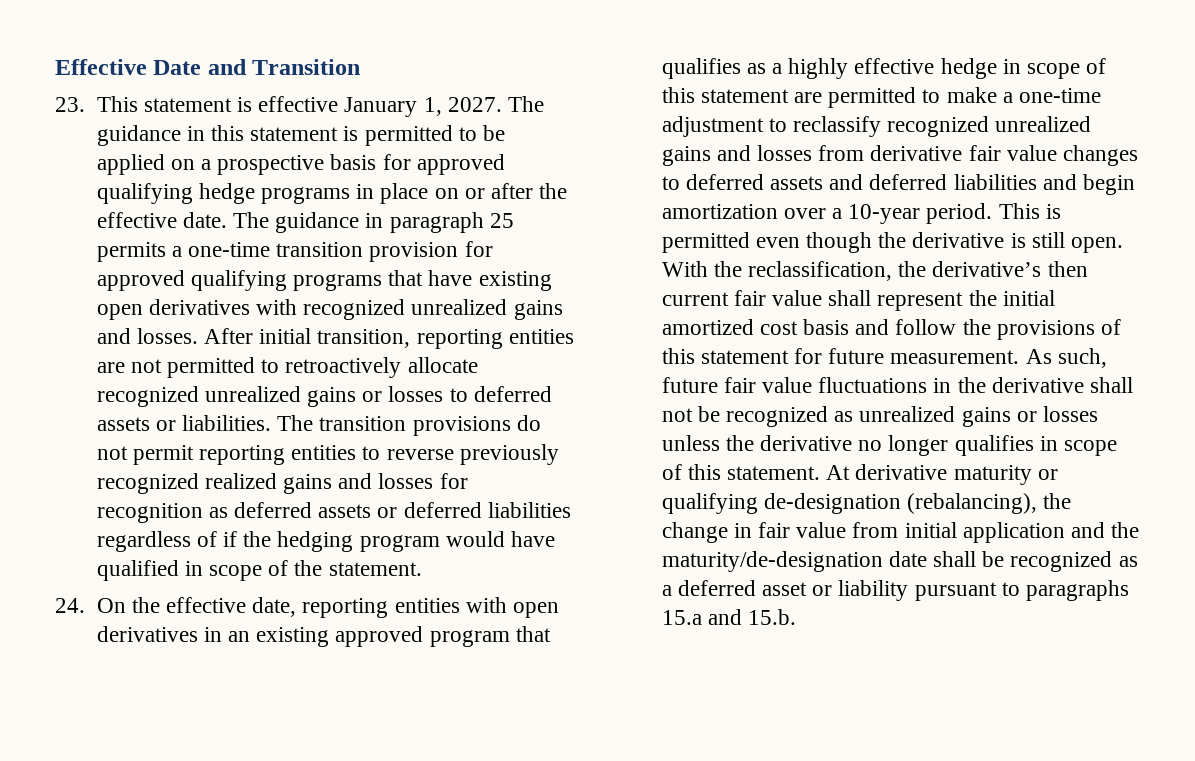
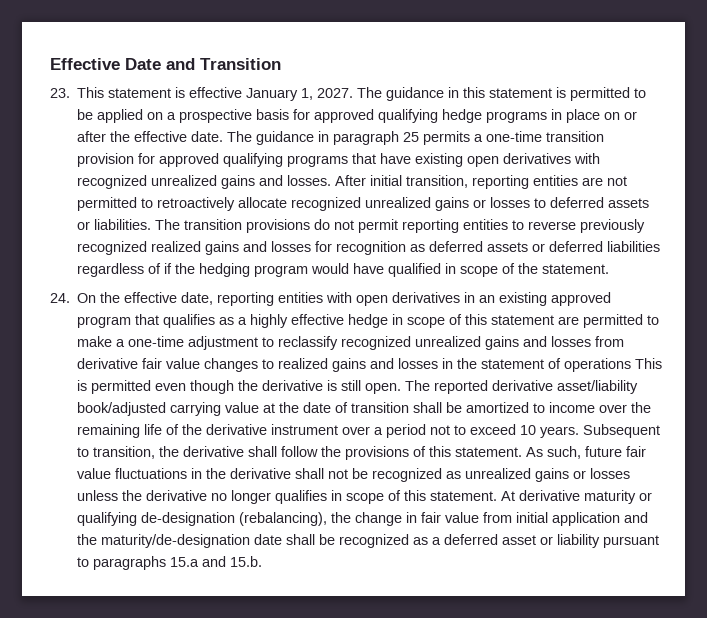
- 24. On the effective date, reporting entities with open derivatives in an existing approved program that qualifies as a highly effective hedge in scope of this statement are permitted to make a one-time adjustment to reclassify recognized unrealized gains and losses from derivative fair value changes to deferred assets and deferred liabilities and begin amortization over a 10-year period. This is permitted even though the derivative is still open.
+ 24. On the effective date, reporting entities with open derivatives in an existing approved program that qualifies as a highly effective hedge in scope of this statement are permitted to make a one-time adjustment to reclassify recognized unrealized gains and losses from derivative fair value changes to realized gains and losses in the statement of operations This is permitted even though the derivative is still open.
- With the reclassification, the derivative’s then current fair value shall represent the initial amortized cost basis and follow the provisions of this statement for future measurement.
+ The reported derivative asset/liability book/adjusted carrying value at the date of transition shall be amortized to income over the remaining life of the derivative instrument over a period not to exceed 10 years. Subsequent to transition, the derivative shall follow the provisions of this statement.

